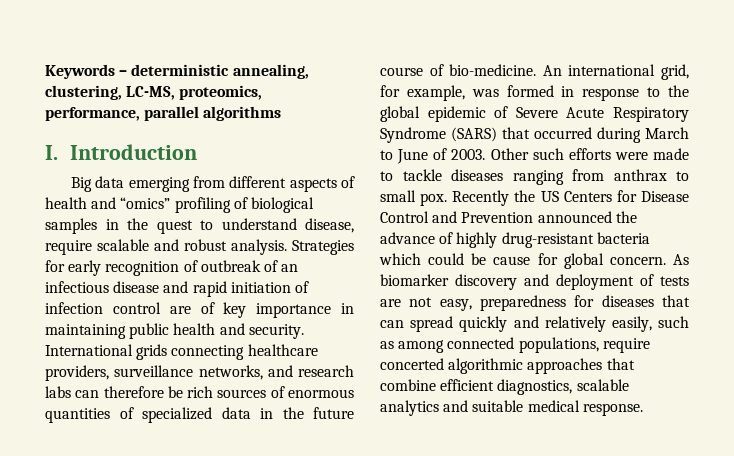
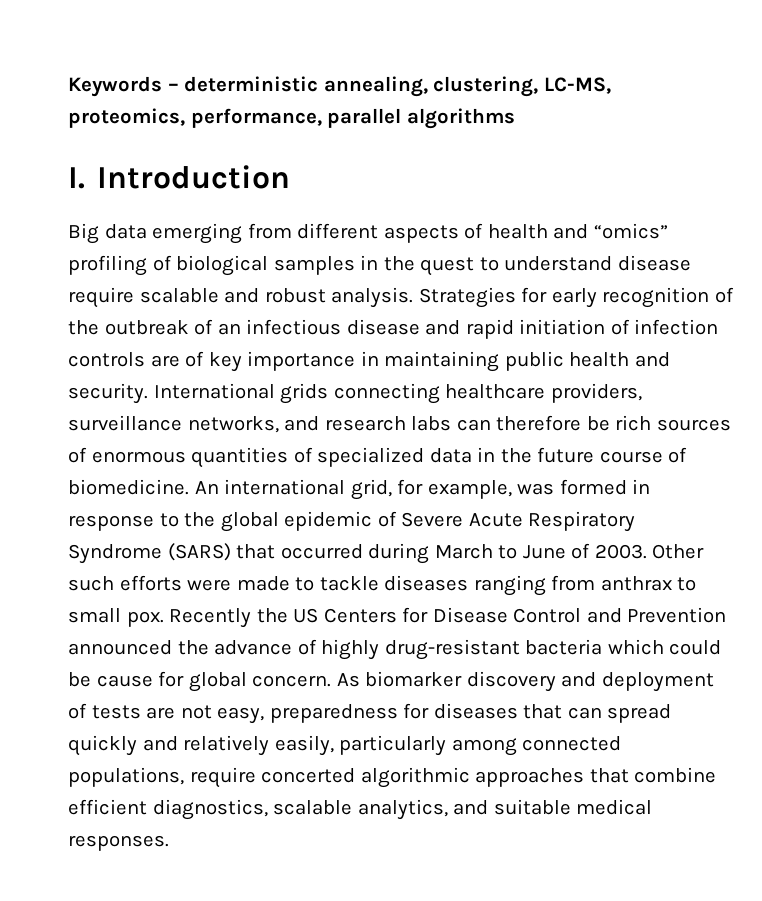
- Big data emerging from different aspects of health and “omics” profiling of biological samples in the quest to understand disease, require scalable and robust analysis.
+ Big data emerging from different aspects of health and “omics” profiling of biological samples in the quest to understand disease require scalable and robust analysis.
- Strategies for early recognition of outbreak of an infectious disease and rapid initiation of infection control are of key importance in maintaining public health and security.
+ Strategies for early recognition of the outbreak of an infectious disease and rapid initiation of infection controls are of key importance in maintaining public health and security.
- International grids connecting healthcare providers, surveillance networks, and research labs can therefore be rich sources of enormous quantities of specialized data in the future course of bio-medicine.
+ International grids connecting healthcare providers, surveillance networks, and research labs can therefore be rich sources of enormous quantities of specialized data in the future course of biomedicine.
- As biomarker discovery and deployment of tests are not easy, preparedness for diseases that can spread quickly and relatively easily, such as among connected populations, require concerted algorithmic approaches that combine efficient diagnostics, scalable analytics and suitable medical response.
+ As biomarker discovery and deployment of tests are not easy, preparedness for diseases that can spread quickly and relatively easily, particularly among connected populations, require concerted algorithmic approaches that combine efficient diagnostics, scalable analytics, and suitable medical responses.

